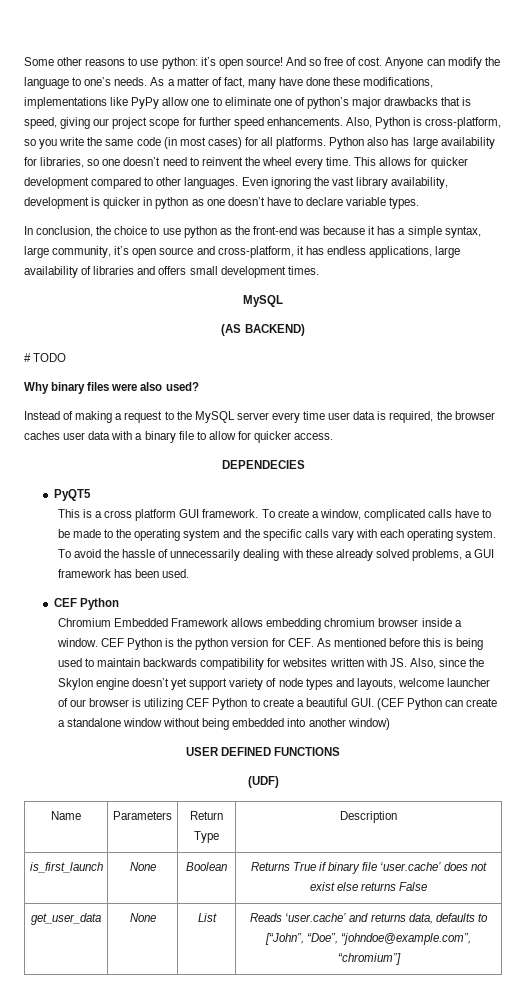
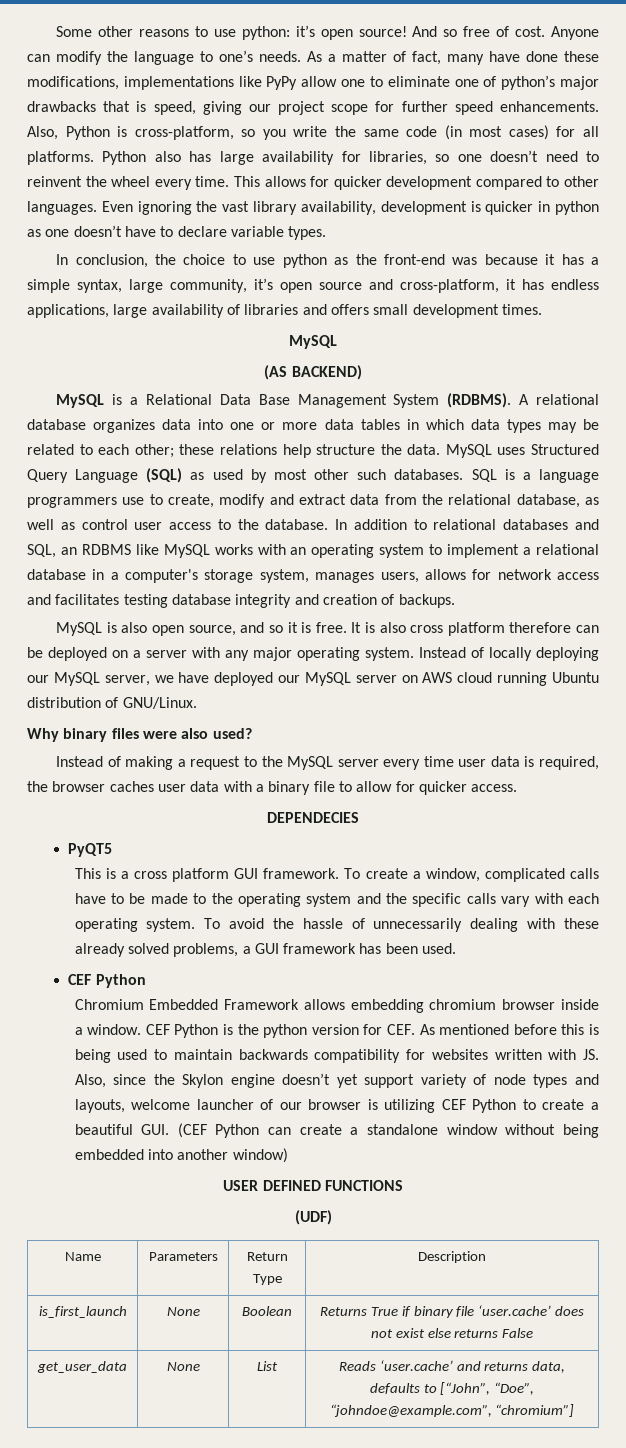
- # TODO
+ MySQL is a Relational Data Base Management System (RDBMS). A relational database organizes data into one or more data tables in which data types may be related to each other; these relations help structure the data. MySQL uses Structured Query Language (SQL) as used by most other such databases. SQL is a language programmers use to create, modify and extract data from the relational database, as well as control user access to the database. In addition to relational databases and SQL, an RDBMS like MySQL works with an operating system to implement a relational database in a computer's storage system, manages users, allows for network access and facilitates testing database integrity and creation of backups.
+ MySQL is also open source, and so it is free. It is also cross platform therefore can be deployed on a server with any major operating system. Instead of locally deploying our MySQL server, we have deployed our MySQL server on AWS cloud running Ubuntu distribution of GNU/Linux.

